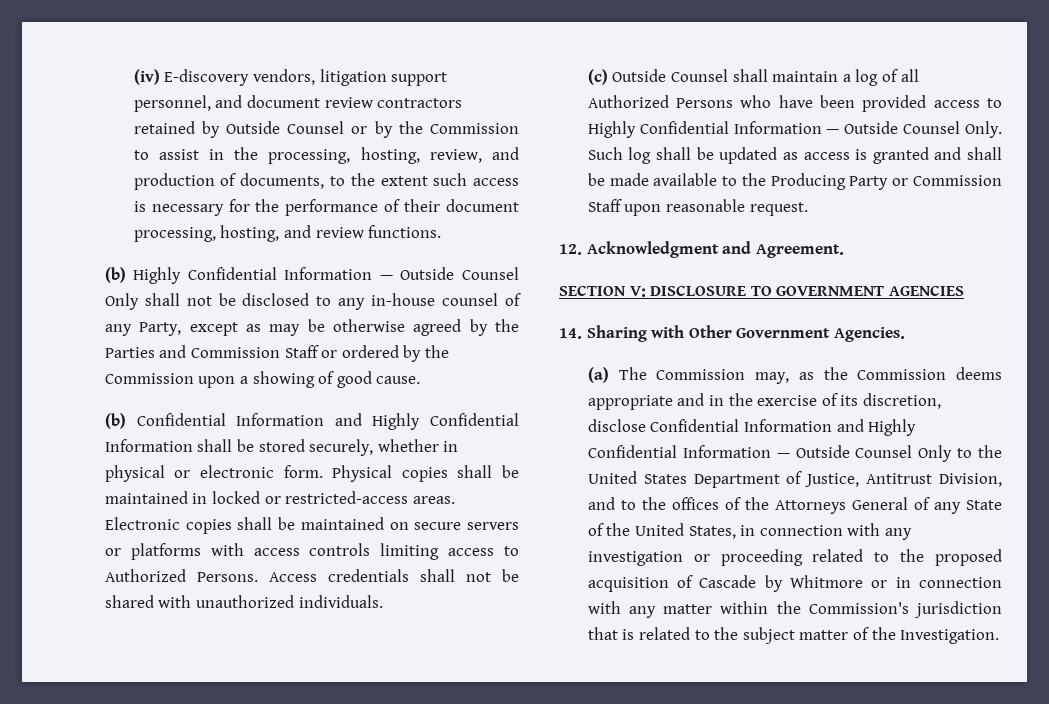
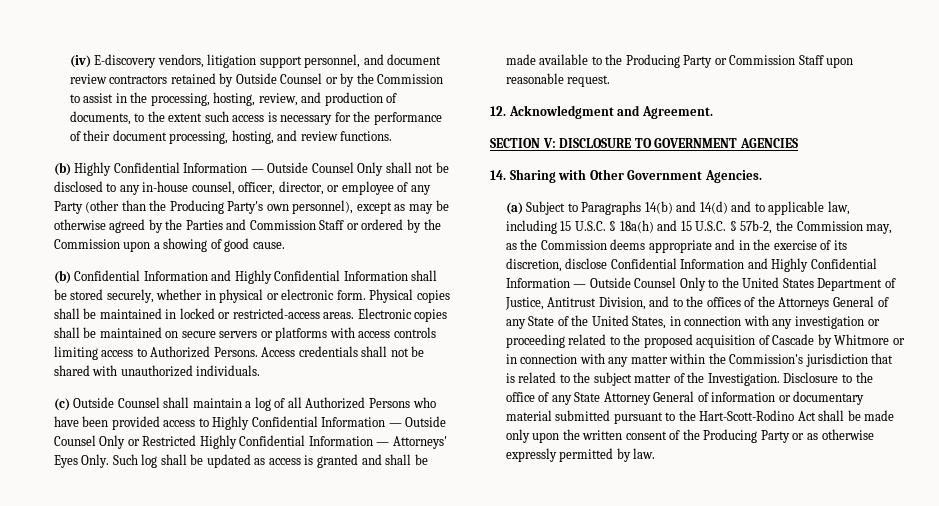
- (b) Highly Confidential Information — Outside Counsel Only shall not be disclosed to any in-house counsel of any Party, except as may be otherwise agreed by the Parties and Commission Staff or ordered by the Commission upon a showing of good cause.
+ (b) Highly Confidential Information — Outside Counsel Only shall not be disclosed to any in-house counsel, officer, director, or employee of any Party (other than the Producing Party's own personnel), except as may be otherwise agreed by the Parties and Commission Staff or ordered by the Commission upon a showing of good cause.
- (c) Outside Counsel shall maintain a log of all Authorized Persons who have been provided access to Highly Confidential Information — Outside Counsel Only.
+ (c) Outside Counsel shall maintain a log of all Authorized Persons who have been provided access to Highly Confidential Information — Outside Counsel Only or Restricted Highly Confidential Information — Attorneys' Eyes Only.
- (a) The Commission may, as the Commission deems appropriate and in the exercise of its discretion, disclose Confidential Information and Highly Confidential Information — Outside Counsel Only to the United States Department of Justice, Antitrust Division, and to the offices of the Attorneys General of any State of the United States, in connection with any investigation or proceeding related to the proposed acquisition of Cascade by Whitmore or in connection with any matter within the Commission's jurisdiction that is related to the subject matter of the Investigation.
+ (a) Subject to Paragraphs 14(b) and 14(d) and to applicable law, including 15 U.S.C. § 18a(h) and 15 U.S.C. § 57b-2, the Commission may, as the Commission deems appropriate and in the exercise of its discretion, disclose Confidential Information and Highly Confidential Information — Outside Counsel Only to the United States Department of Justice, Antitrust Division, and to the offices of the Attorneys General of any State of the United States, in connection with any investigation or proceeding related to the proposed acquisition of Cascade by Whitmore or in connection with any matter within the Commission's jurisdiction that is related to the subject matter of the Investigation.
+ Disclosure to the office of any State Attorney General of information or documentary material submitted pursuant to the Hart-Scott-Rodino Act shall be made only upon the written consent of the Producing Party or as otherwise expressly permitted by law.

